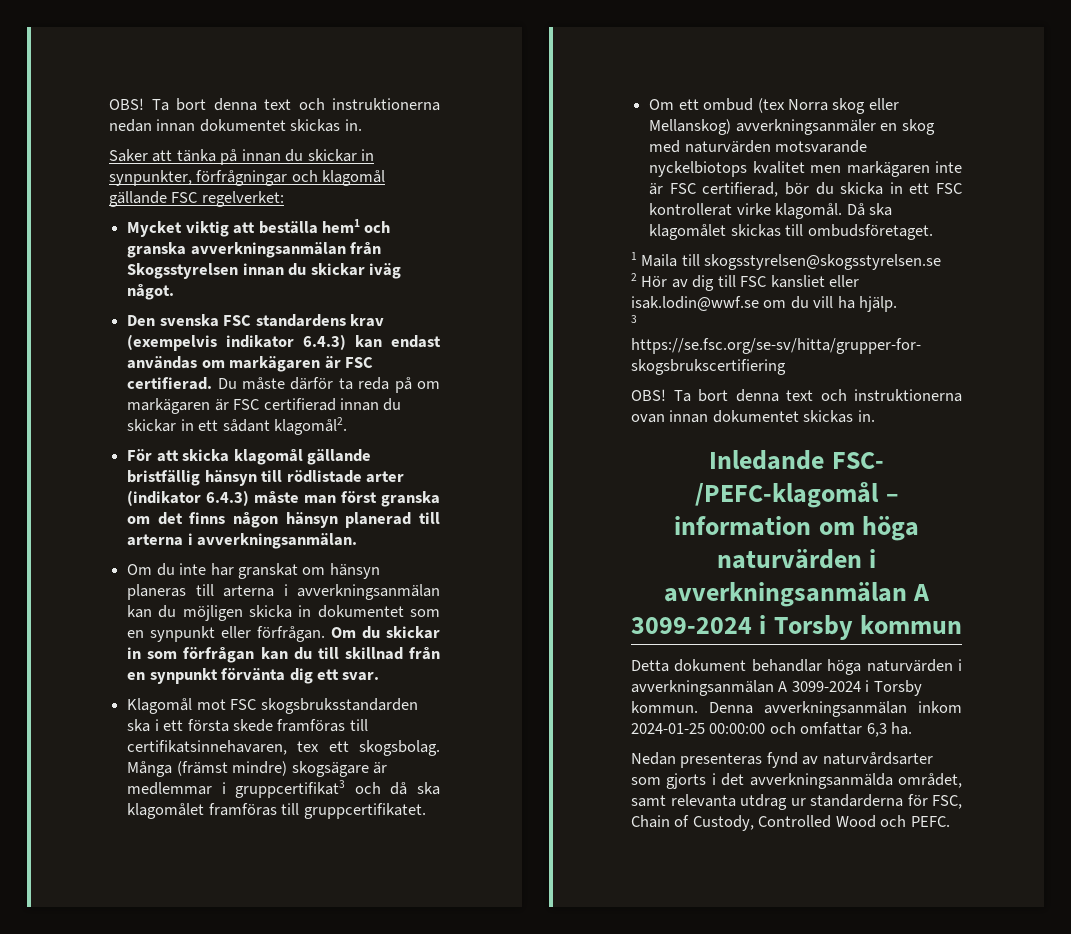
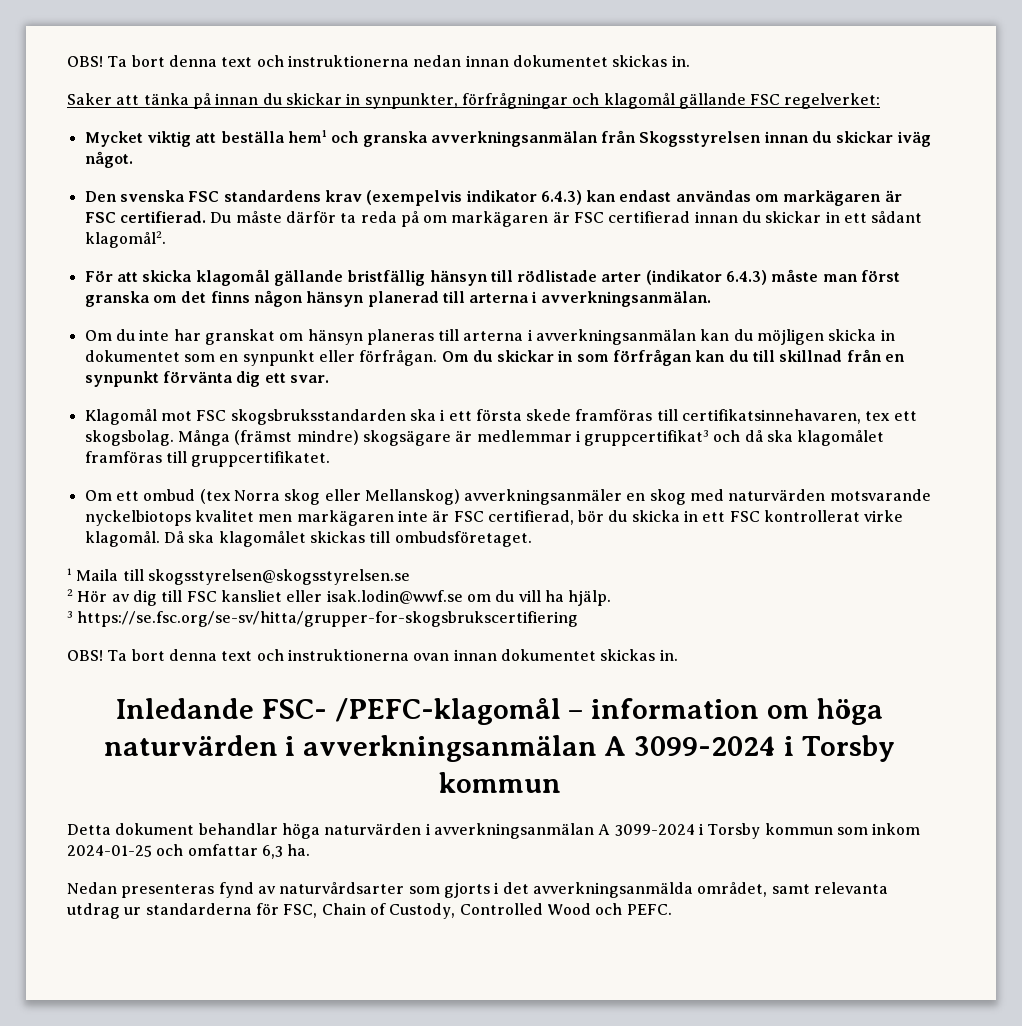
- Detta dokument behandlar höga naturvärden i avverkningsanmälan A 3099-2024 i Torsby kommun. Denna avverkningsanmälan inkom 2024-01-25 00:00:00 och omfattar 6,3 ha.
+ Detta dokument behandlar höga naturvärden i avverkningsanmälan A 3099-2024 i Torsby kommun som inkom 2024-01-25 och omfattar 6,3 ha.

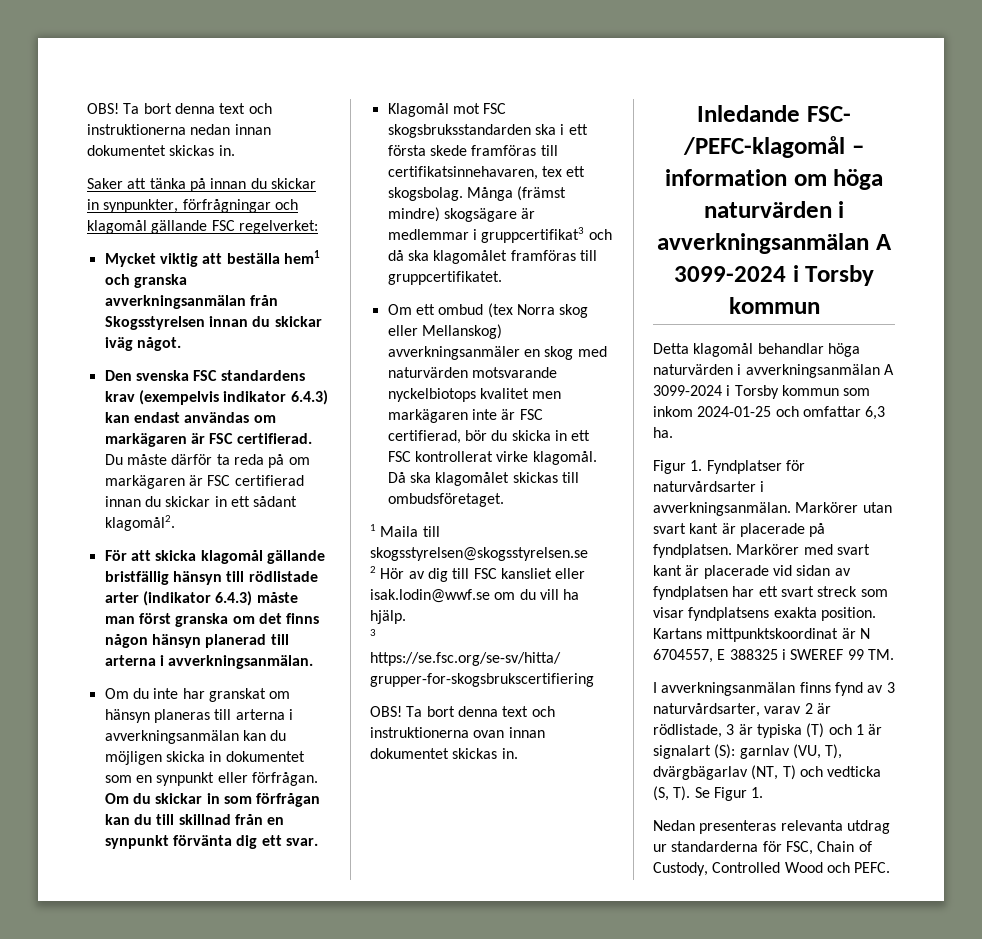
- Detta dokument behandlar höga naturvärden i avverkningsanmälan A 3099-2024 i Torsby kommun som inkom 2024-01-25 och omfattar 6,3 ha.
+ Detta klagomål behandlar höga naturvärden i avverkningsanmälan A 3099-2024 i Torsby kommun som inkom 2024-01-25 och omfattar 6,3 ha.
- Nedan presenteras fynd av naturvårdsarter som gjorts i det avverkningsanmälda området, samt relevanta utdrag ur standarderna för FSC, Chain of Custody, Controlled Wood och PEFC.
+ Figur 1. Fyndplatser för naturvårdsarter i avverkningsanmälan. Markörer utan svart kant är placerade på fyndplatsen. Markörer med svart kant är placerade vid sidan av fyndplatsen har ett svart streck som visar fyndplatsens exakta position. Kartans mittpunktskoordinat är N 6704557, E 388325 i SWEREF 99 TM.
+ I avverkningsanmälan finns fynd av 3 naturvårdsarter, varav 2 är rödlistade, 3 är typiska (T) och 1 är signalart (S): garnlav (VU, T), dvärgbägarlav (NT, T) och vedticka (S, T). Se Figur 1.
+ Nedan presenteras relevanta utdrag ur standarderna för FSC, Chain of Custody, Controlled Wood och PEFC.

